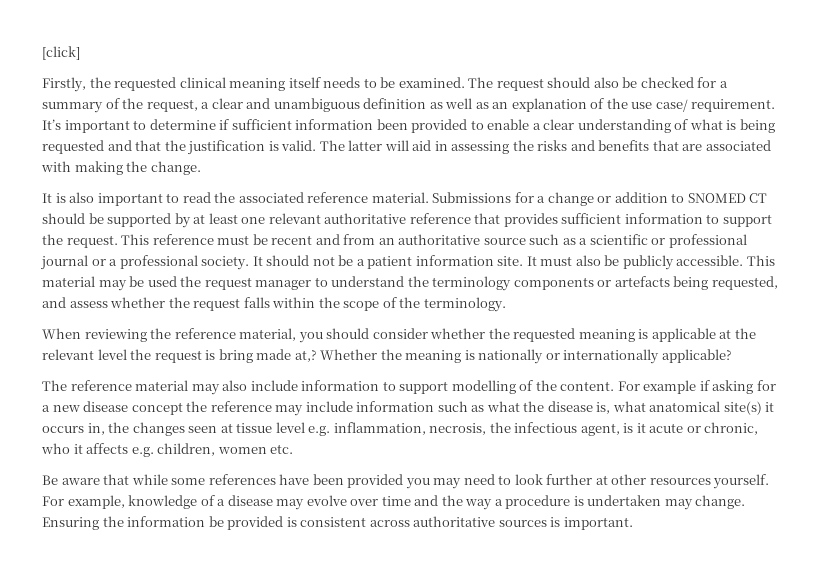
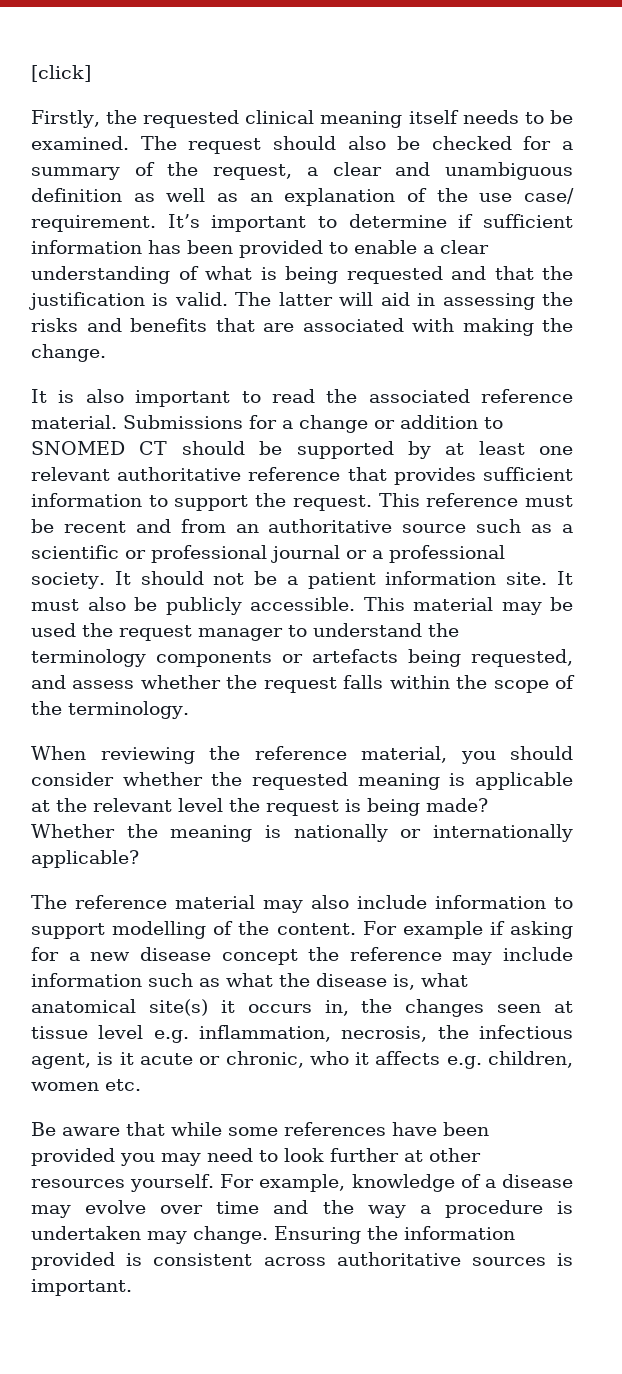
- It’s important to determine if sufficient information been provided to enable a clear understanding of what is being requested and that the justification is valid.
+ It’s important to determine if sufficient information has been provided to enable a clear understanding of what is being requested and that the justification is valid.
- When reviewing the reference material, you should consider whether the requested meaning is applicable at the relevant level the request is bring made at,?
+ When reviewing the reference material, you should consider whether the requested meaning is applicable at the relevant level the request is being made?
- Ensuring the information be provided is consistent across authoritative sources is important.
+ Ensuring the information provided is consistent across authoritative sources is important.

